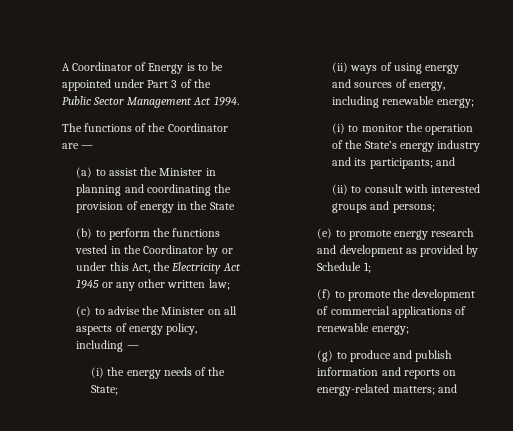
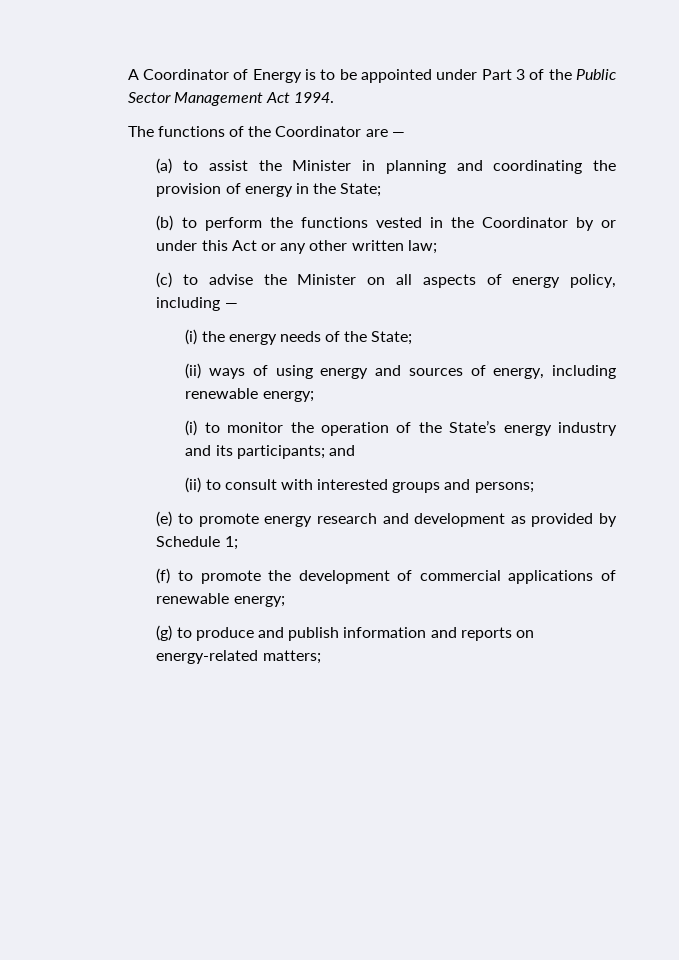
- (a) to assist the Minister in planning and coordinating the provision of energy in the State
+ (a) to assist the Minister in planning and coordinating the provision of energy in the State;
- (b) to perform the functions vested in the Coordinator by or under this Act, the Electricity Act 1945 or any other written law;
+ (b) to perform the functions vested in the Coordinator by or under this Act or any other written law;
- (g) to produce and publish information and reports on energy-related matters; and
+ (g) to produce and publish information and reports on energy-related matters;

